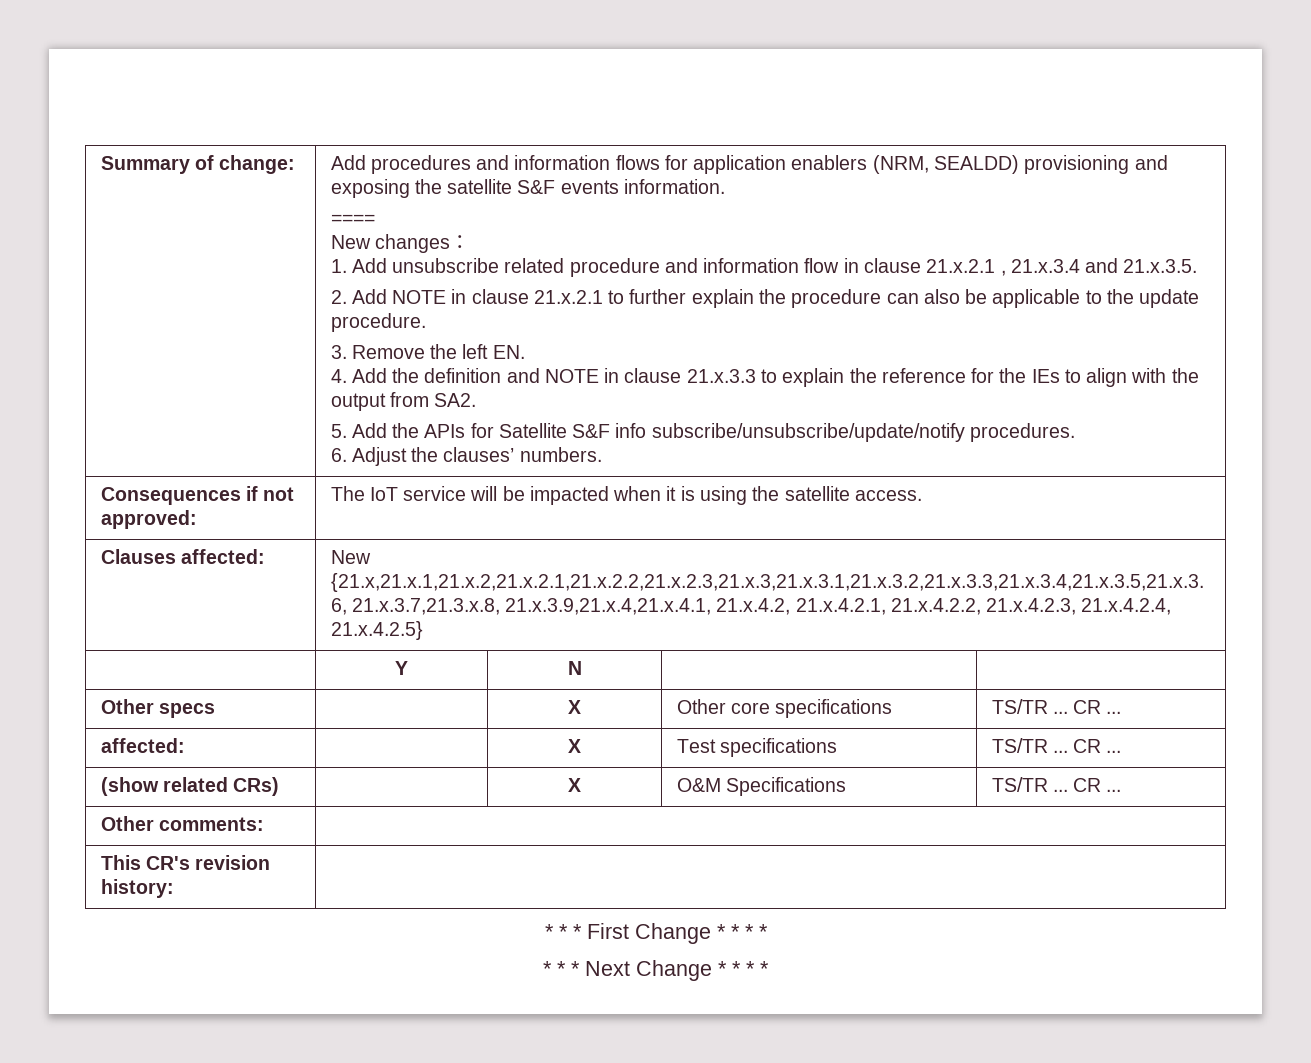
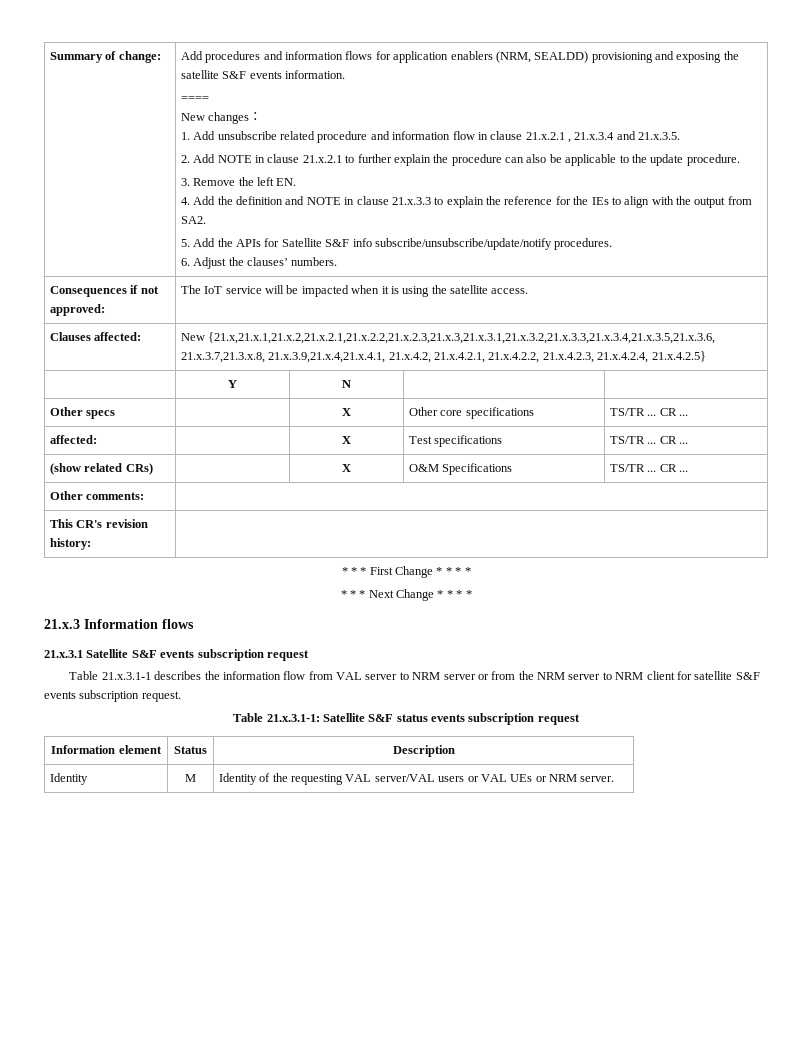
+ 21.x.3 Information flows
+ 21.x.3.1 Satellite S&F events subscription request
+ Table 21.x.3.1-1 describes the information flow from VAL server to NRM server or from the NRM server to NRM client for satellite S&F events subscription request.
+ Table 21.x.3.1-1: Satellite S&F status events subscription request
+ Information element | Status | Description
+ Identity | M | Identity of the requesting VAL server/VAL users or VAL UEs or NRM server.

